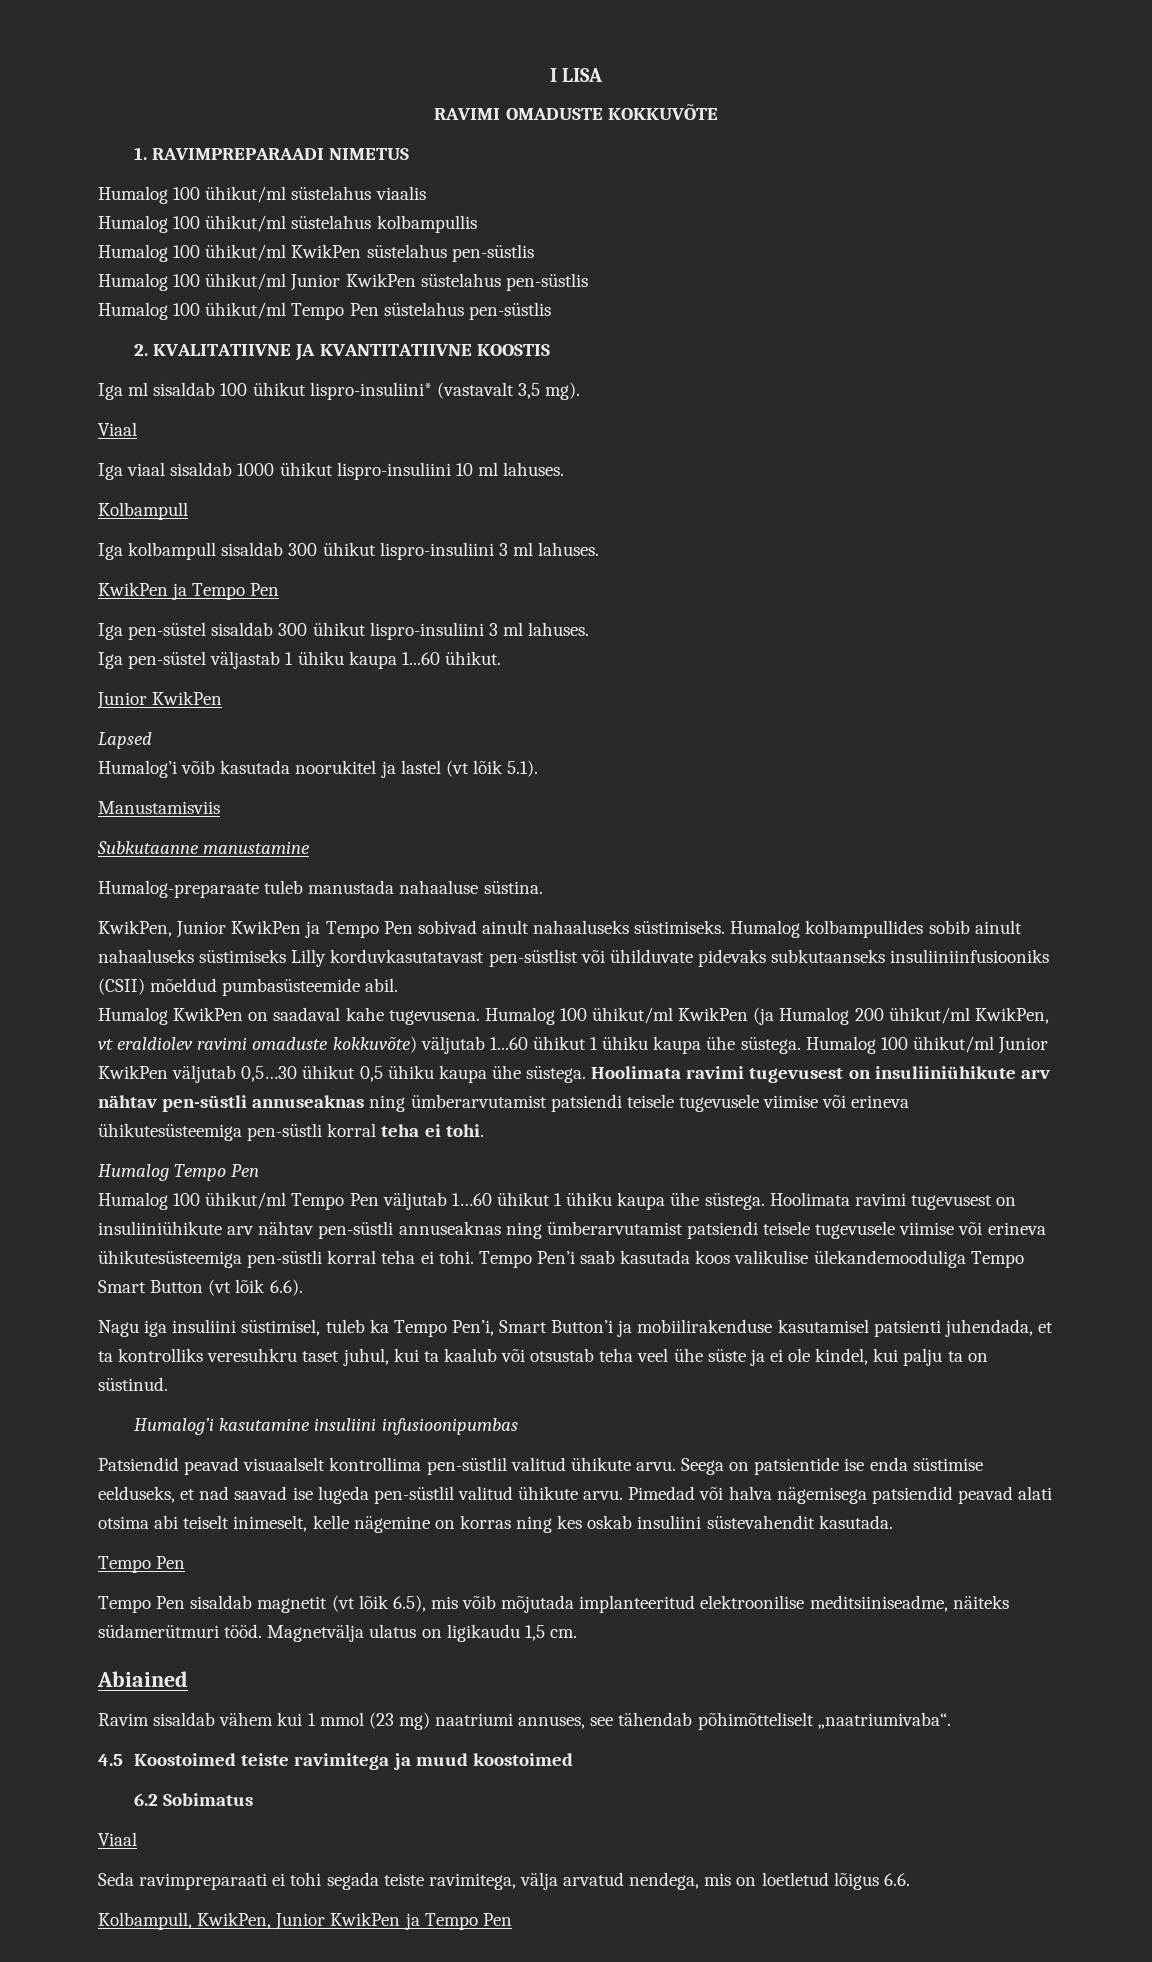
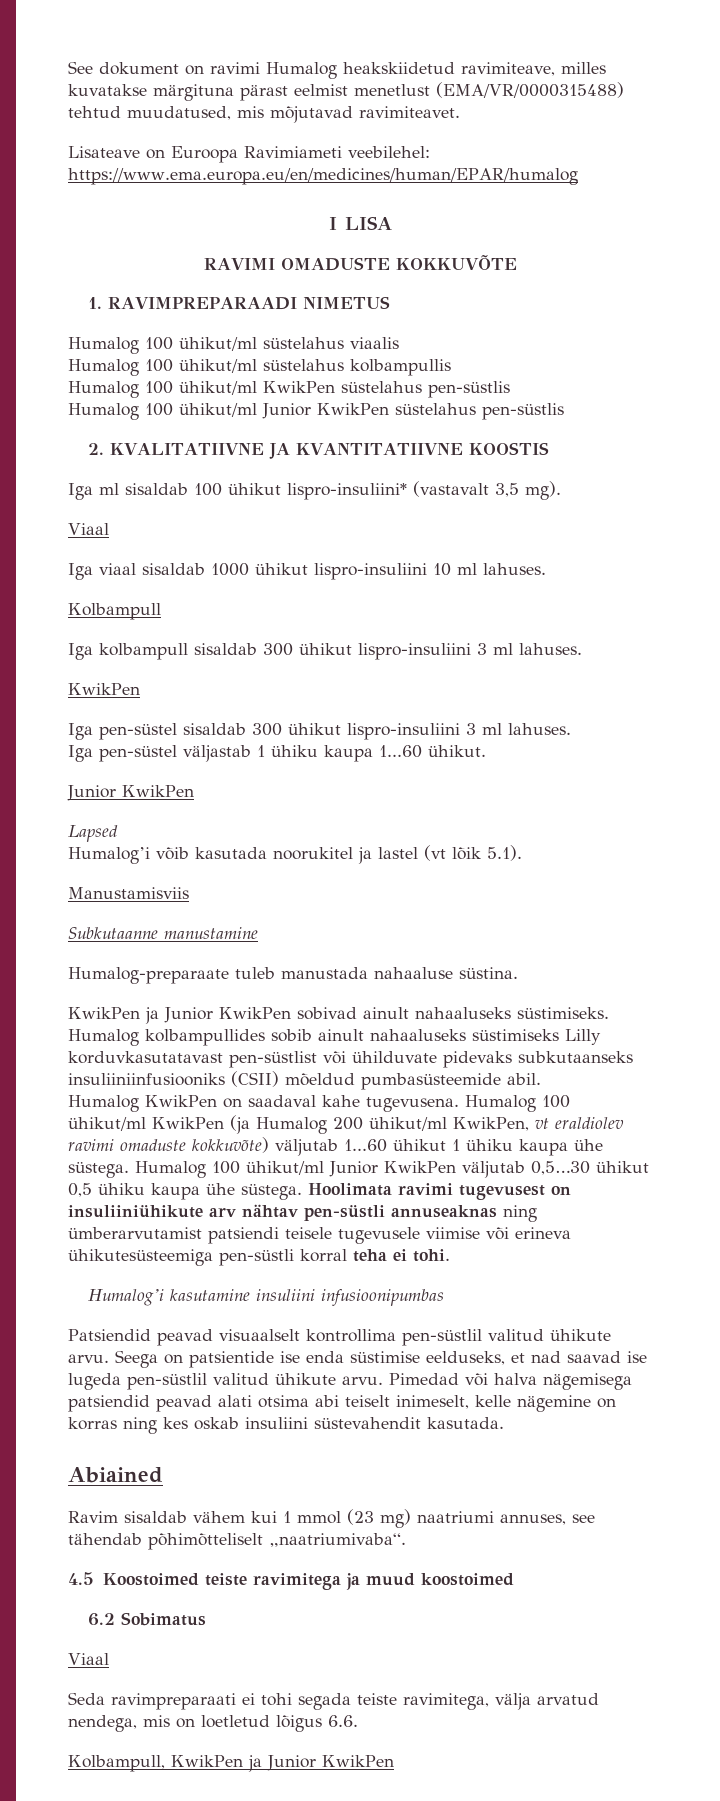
+ See dokument on ravimi Humalog heakskiidetud ravimiteave, milles kuvatakse märgituna pärast eelmist menetlust (EMA/VR/0000315488) tehtud muudatused, mis mõjutavad ravimiteavet.
+ Lisateave on Euroopa Ravimiameti veebilehel: https://www.ema.europa.eu/en/medicines/human/EPAR/humalog
- Humalog 100 ühikut/ml Tempo Pen süstelahus pen-süstlis
  Iga kolbampull sisaldab 300 ühikut lispro-insuliini 3 ml lahuses.
- KwikPen ja Tempo Pen
+ KwikPen
- KwikPen, Junior KwikPen ja Tempo Pen sobivad ainult nahaaluseks süstimiseks.
+ KwikPen ja Junior KwikPen sobivad ainult nahaaluseks süstimiseks.
- Humalog Tempo Pen
- Humalog 100 ühikut/ml Tempo Pen väljutab 1…60 ühikut 1 ühiku kaupa ühe süstega. Hoolimata ravimi tugevusest on insuliiniühikute arv nähtav pen-süstli annuseaknas ning ümberarvutamist patsiendi teisele tugevusele viimise või erineva ühikutesüsteemiga pen-süstli korral teha ei tohi. Tempo Pen’i saab kasutada koos valikulise ülekandemooduliga Tempo Smart Button (vt lõik 6.6).
- Nagu iga insuliini süstimisel, tuleb ka Tempo Pen’i, Smart Button’i ja mobiilirakenduse kasutamisel patsienti juhendada, et ta kontrolliks veresuhkru taset juhul, kui ta kaalub või otsustab teha veel ühe süste ja ei ole kindel, kui palju ta on süstinud.
  Pimedad või halva nägemisega patsiendid peavad alati otsima abi teiselt inimeselt, kelle nägemine on korras ning kes oskab insuliini süstevahendit kasutada.
- Tempo Pen
- Tempo Pen sisaldab magnetit (vt lõik 6.5), mis võib mõjutada implanteeritud elektroonilise meditsiiniseadme, näiteks südamerütmuri tööd. Magnetvälja ulatus on ligikaudu 1,5 cm.
- Kolbampull, KwikPen, Junior KwikPen ja Tempo Pen
+ Kolbampull, KwikPen ja Junior KwikPen

